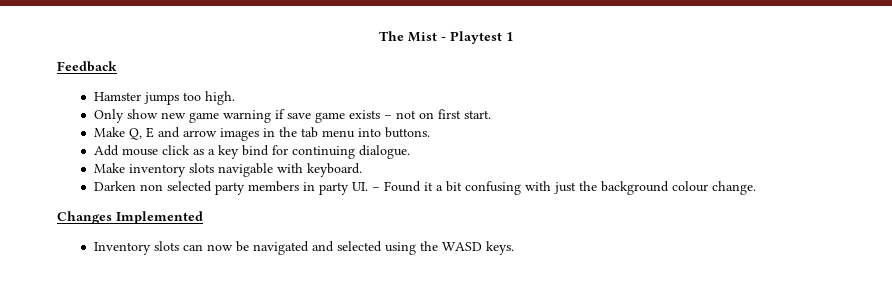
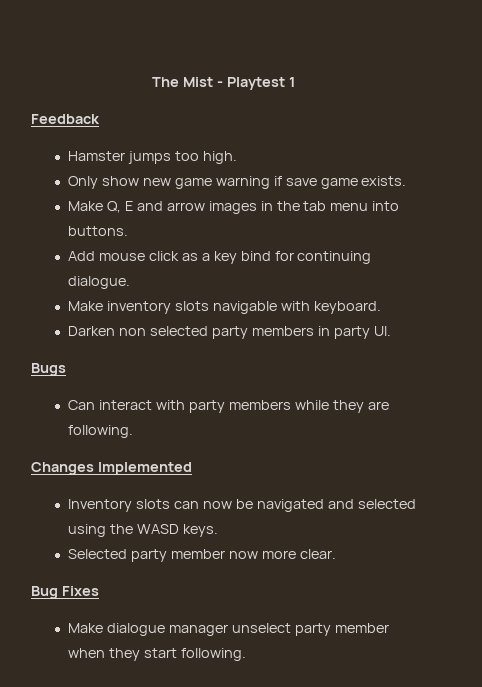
- Only show new game warning if save game exists – not on first start.
+ Only show new game warning if save game exists.
- Darken non selected party members in party UI. – Found it a bit confusing with just the background colour change.
+ Darken non selected party members in party UI.
+ Bugs
+ Can interact with party members while they are following.
+ Selected party member now more clear.
+ Bug Fixes
+ Make dialogue manager unselect party member when they start following.

